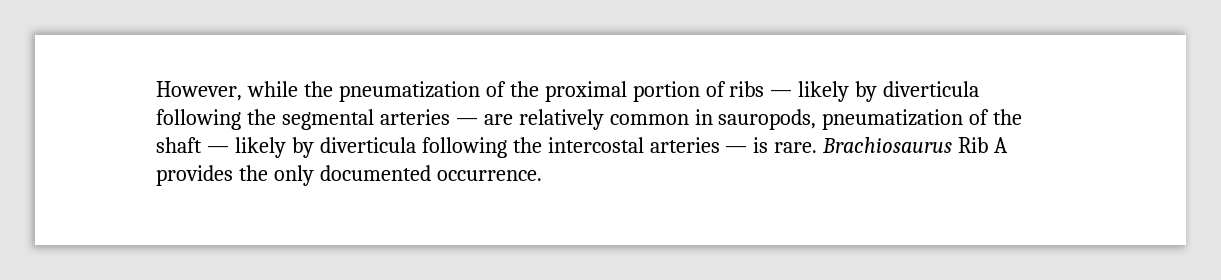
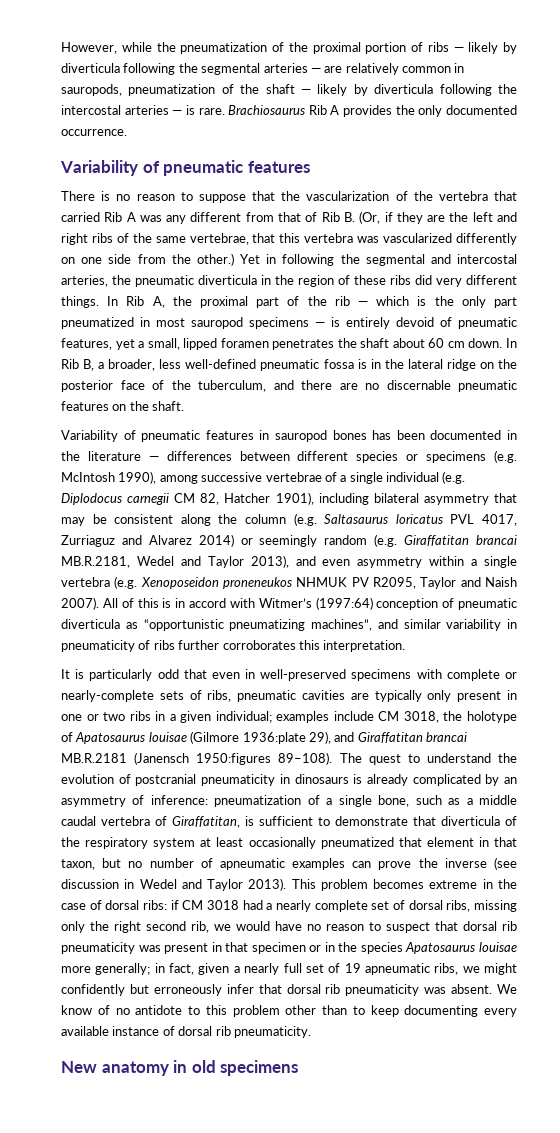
  Brachiosaurus Rib A provides the only documented occurrence.
+ Variability of pneumatic features
+ There is no reason to suppose that the vascularization of the vertebra that carried Rib A was any different from that of Rib B. (Or, if they are the left and right ribs of the same vertebrae, that this vertebra was vascularized differently on one side from the other.) Yet in following the segmental and intercostal arteries, the pneumatic diverticula in the region of these ribs did very different things. In Rib A, the proximal part of the rib — which is the only part pneumatized in most sauropod specimens — is entirely devoid of pneumatic features, yet a small, lipped foramen penetrates the shaft about 60 cm down. In Rib B, a broader, less well-defined pneumatic fossa is in the lateral ridge on the posterior face of the tuberculum, and there are no discernable pneumatic features on the shaft.
+ Variability of pneumatic features in sauropod bones has been documented in the literature — differences between different species or specimens (e.g. McIntosh 1990), among successive vertebrae of a single individual (e.g. Diplodocus carnegii CM 82, Hatcher 1901), including bilateral asymmetry that may be consistent along the column (e.g. Saltasaurus loricatus PVL 4017, Zurriaguz and Alvarez 2014) or seemingly random (e.g. Giraffatitan brancai MB.R.2181, Wedel and Taylor 2013), and even asymmetry within a single vertebra (e.g. Xenoposeidon proneneukos NHMUK PV R2095, Taylor and Naish 2007). All of this is in accord with Witmer’s (1997:64) conception of pneumatic diverticula as “opportunistic pneumatizing machines”, and similar variability in pneumaticity of ribs further corroborates this interpretation.
+ It is particularly odd that even in well-preserved specimens with complete or nearly-complete sets of ribs, pneumatic cavities are typically only present in one or two ribs in a given individual; examples include CM 3018, the holotype of Apatosaurus louisae (Gilmore 1936:plate 29), and Giraffatitan brancai MB.R.2181 (Janensch 1950:figures 89–108). The quest to understand the evolution of postcranial pneumaticity in dinosaurs is already complicated by an asymmetry of inference: pneumatization of a single bone, such as a middle caudal vertebra of Giraffatitan, is sufficient to demonstrate that diverticula of the respiratory system at least occasionally pneumatized that element in that taxon, but no number of apneumatic examples can prove the inverse (see discussion in Wedel and Taylor 2013). This problem becomes extreme in the case of dorsal ribs: if CM 3018 had a nearly complete set of dorsal ribs, missing only the right second rib, we would have no reason to suspect that dorsal rib pneumaticity was present in that specimen or in the species Apatosaurus louisae more generally; in fact, given a nearly full set of 19 apneumatic ribs, we might confidently but erroneously infer that dorsal rib pneumaticity was absent. We know of no antidote to this problem other than to keep documenting every available instance of dorsal rib pneumaticity.
+ New anatomy in old specimens

